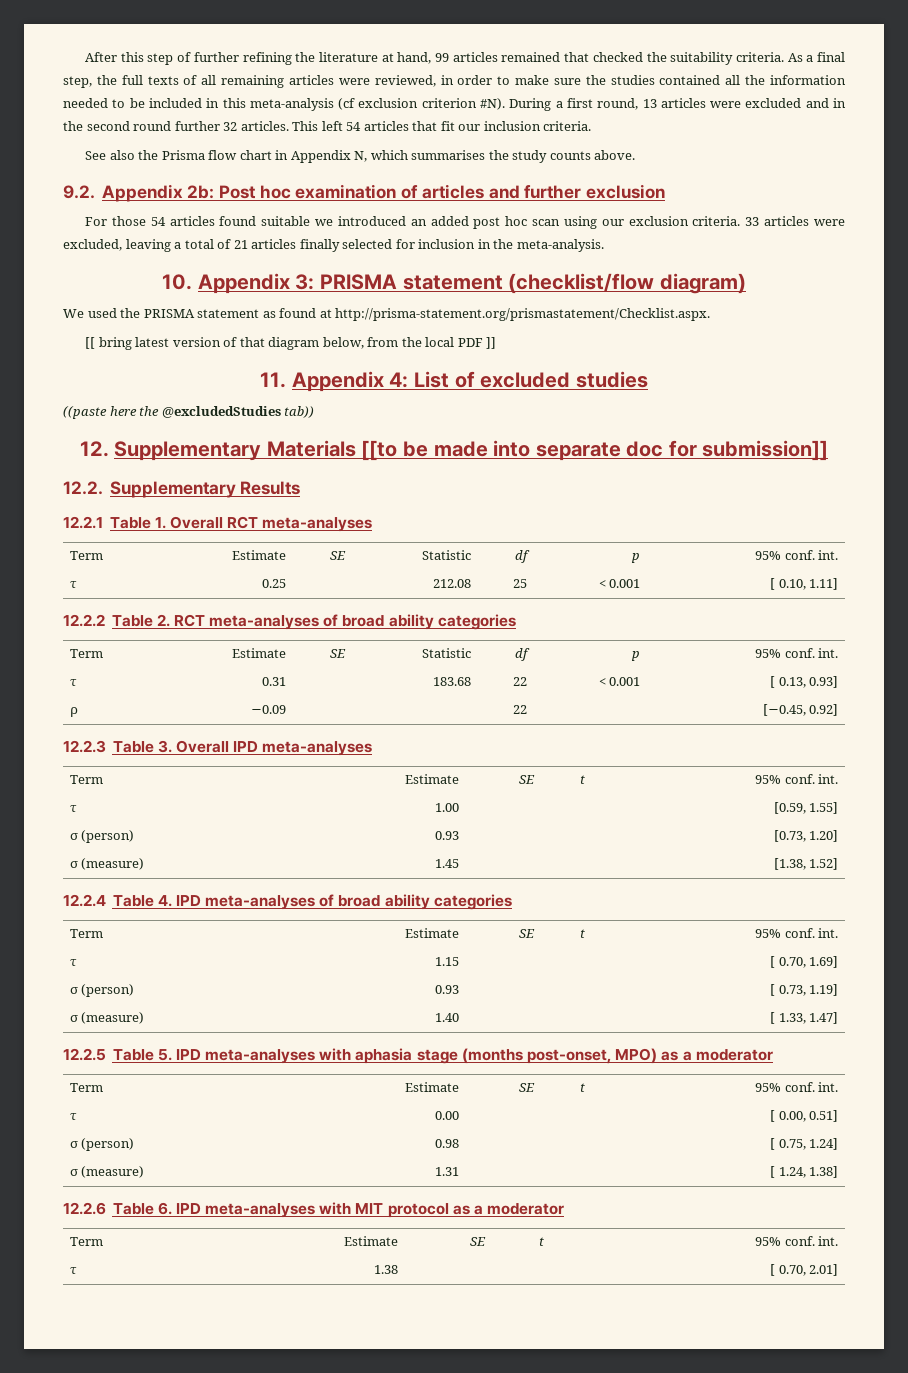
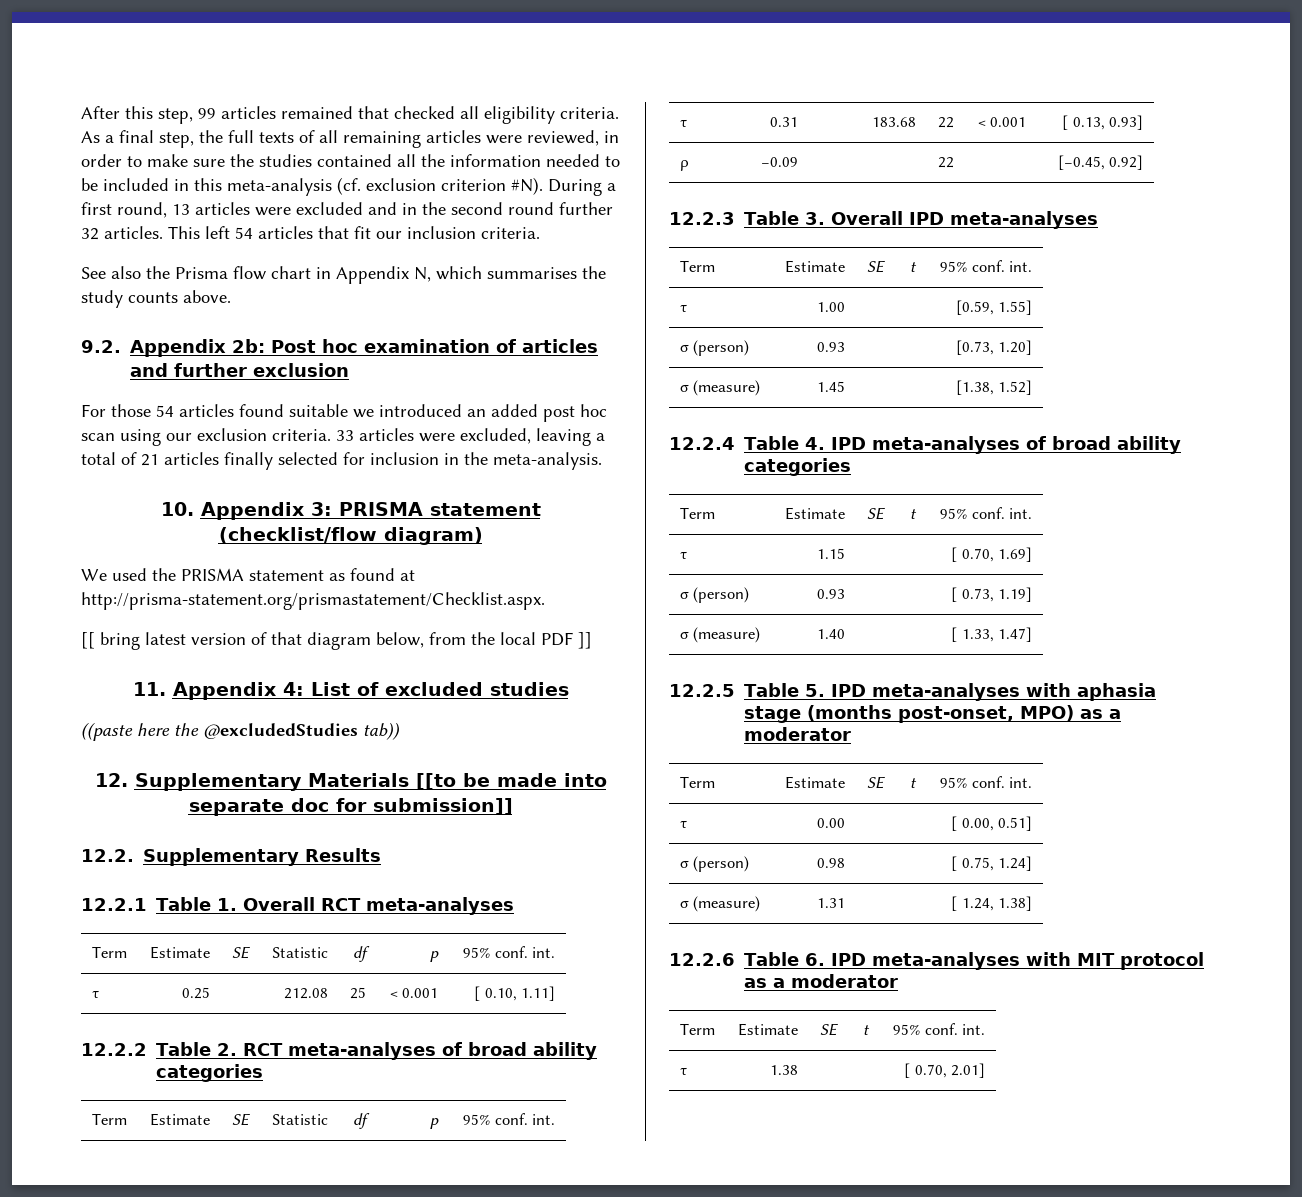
- After this step of further refining the literature at hand, 99 articles remained that checked the suitability criteria.
+ After this step, 99 articles remained that checked all eligibility criteria.
- As a final step, the full texts of all remaining articles were reviewed, in order to make sure the studies contained all the information needed to be included in this meta-analysis (cf exclusion criterion #N).
+ As a final step, the full texts of all remaining articles were reviewed, in order to make sure the studies contained all the information needed to be included in this meta-analysis (cf. exclusion criterion #N).

